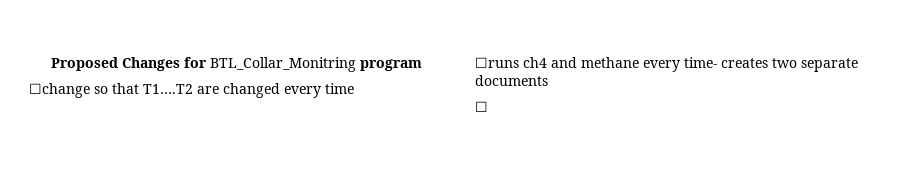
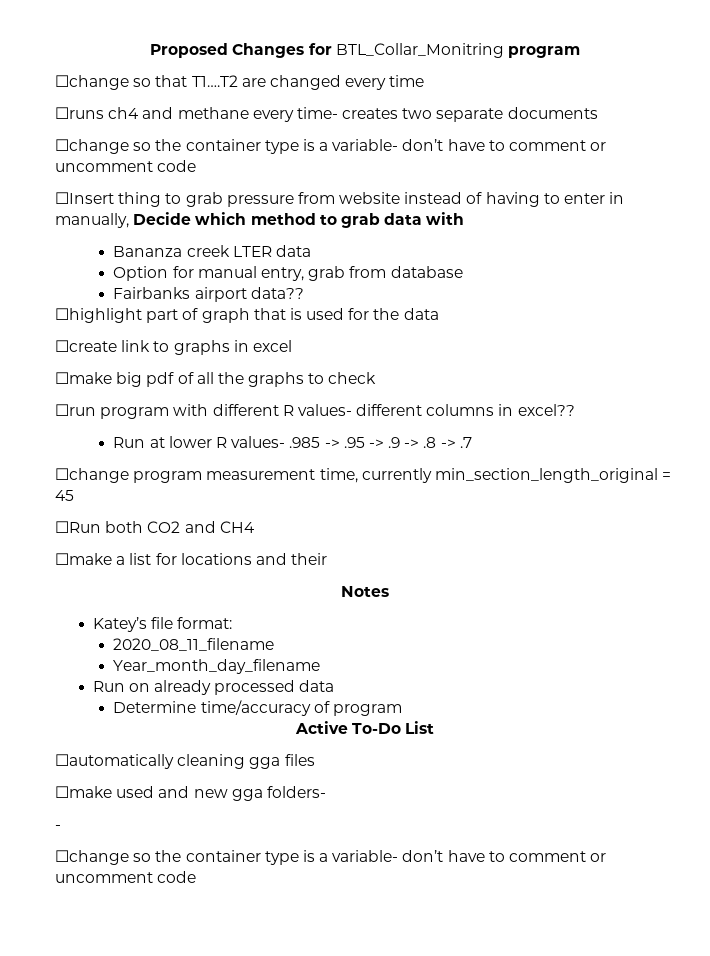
  ☐runs ch4 and methane every time- creates two separate documents
- ☐
+ ☐change so the container type is a variable- don’t have to comment or uncomment code
+ ☐Insert thing to grab pressure from website instead of having to enter in manually, Decide which method to grab data with
+ Bananza creek LTER data
+ Option for manual entry, grab from database
+ Fairbanks airport data??
+ ☐highlight part of graph that is used for the data
+ ☐create link to graphs in excel
+ ☐make big pdf of all the graphs to check
+ ☐run program with different R values- different columns in excel??
+ Run at lower R values- .985 -> .95 -> .9 -> .8 -> .7
+ ☐change program measurement time, currently min_section_length_original = 45
+ ☐Run both CO2 and CH4
+ ☐make a list for locations and their
+ Notes
+ Katey’s file format:
+ 2020_08_11_filename
+ Year_month_day_filename
+ Run on already processed data
+ Determine time/accuracy of program
+ Active To-Do List
+ ☐automatically cleaning gga files
+ ☐make used and new gga folders-
+ -
+ ☐change so the container type is a variable- don’t have to comment or uncomment code

